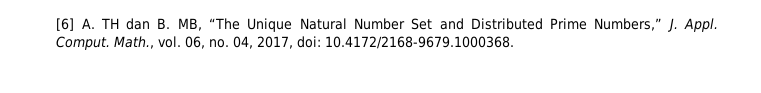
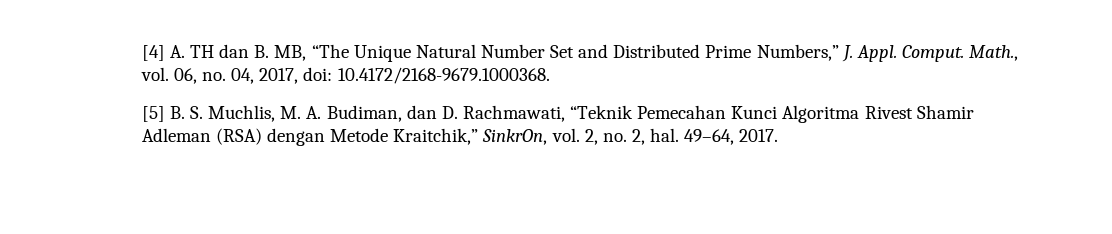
- [6] A. TH dan B. MB, “The Unique Natural Number Set and Distributed Prime Numbers,” J. Appl.
+ [4] A. TH dan B. MB, “The Unique Natural Number Set and Distributed Prime Numbers,” J. Appl.
+ [5] B. S. Muchlis, M. A. Budiman, dan D. Rachmawati, “Teknik Pemecahan Kunci Algoritma Rivest Shamir Adleman (RSA) dengan Metode Kraitchik,” SinkrOn, vol. 2, no. 2, hal. 49–64, 2017.

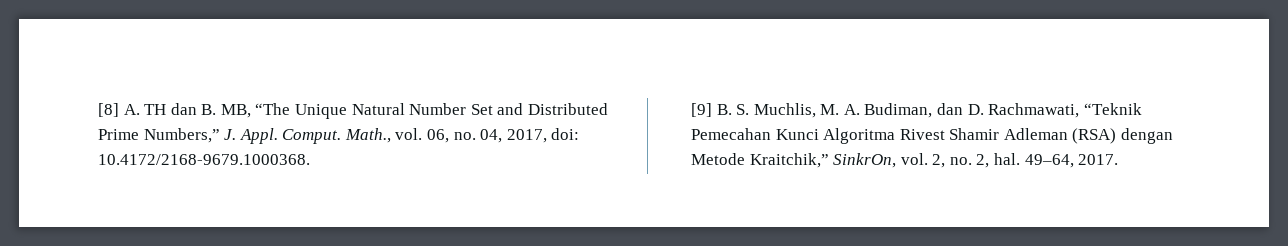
- [4] A. TH dan B. MB, “The Unique Natural Number Set and Distributed Prime Numbers,” J. Appl.
+ [8] A. TH dan B. MB, “The Unique Natural Number Set and Distributed Prime Numbers,” J. Appl.
- [5] B. S. Muchlis, M. A. Budiman, dan D. Rachmawati, “Teknik Pemecahan Kunci Algoritma Rivest Shamir Adleman (RSA) dengan Metode Kraitchik,” SinkrOn, vol. 2, no. 2, hal.
+ [9] B. S. Muchlis, M. A. Budiman, dan D. Rachmawati, “Teknik Pemecahan Kunci Algoritma Rivest Shamir Adleman (RSA) dengan Metode Kraitchik,” SinkrOn, vol. 2, no. 2, hal.

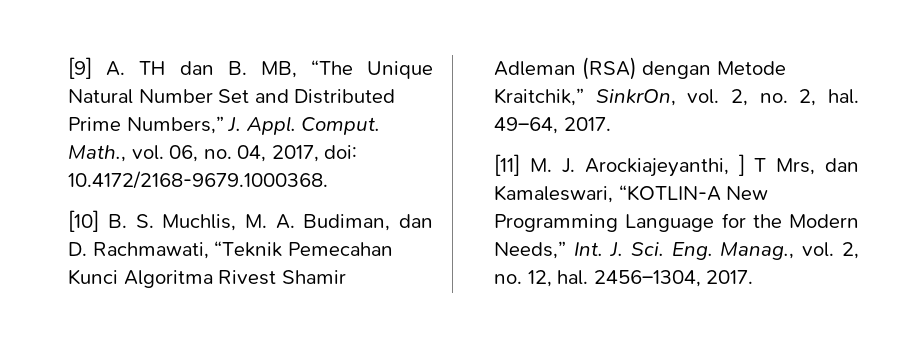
- [8] A. TH dan B. MB, “The Unique Natural Number Set and Distributed Prime Numbers,” J. Appl.
+ [9] A. TH dan B. MB, “The Unique Natural Number Set and Distributed Prime Numbers,” J. Appl.
- [9] B. S. Muchlis, M. A. Budiman, dan D. Rachmawati, “Teknik Pemecahan Kunci Algoritma Rivest Shamir Adleman (RSA) dengan Metode Kraitchik,” SinkrOn, vol. 2, no. 2, hal.
+ [10] B. S. Muchlis, M. A. Budiman, dan D. Rachmawati, “Teknik Pemecahan Kunci Algoritma Rivest Shamir Adleman (RSA) dengan Metode Kraitchik,” SinkrOn, vol. 2, no. 2, hal.
+ [11] M. J. Arockiajeyanthi, ] T Mrs, dan Kamaleswari, “KOTLIN-A New Programming Language for the Modern Needs,” Int. J. Sci. Eng. Manag., vol. 2, no. 12, hal. 2456–1304, 2017.

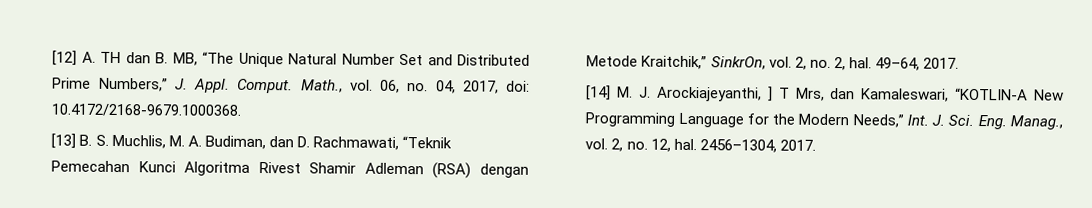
- [9] A. TH dan B. MB, “The Unique Natural Number Set and Distributed Prime Numbers,” J. Appl.
+ [12] A. TH dan B. MB, “The Unique Natural Number Set and Distributed Prime Numbers,” J. Appl.
- [10] B. S. Muchlis, M. A. Budiman, dan D. Rachmawati, “Teknik Pemecahan Kunci Algoritma Rivest Shamir Adleman (RSA) dengan Metode Kraitchik,” SinkrOn, vol. 2, no. 2, hal.
+ [13] B. S. Muchlis, M. A. Budiman, dan D. Rachmawati, “Teknik Pemecahan Kunci Algoritma Rivest Shamir Adleman (RSA) dengan Metode Kraitchik,” SinkrOn, vol. 2, no. 2, hal.
- [11] M. J. Arockiajeyanthi, ] T Mrs, dan Kamaleswari, “KOTLIN-A New Programming Language for the Modern Needs,” Int. J. Sci. Eng. Manag., vol. 2, no. 12, hal.
+ [14] M. J. Arockiajeyanthi, ] T Mrs, dan Kamaleswari, “KOTLIN-A New Programming Language for the Modern Needs,” Int. J. Sci. Eng. Manag., vol. 2, no. 12, hal.

